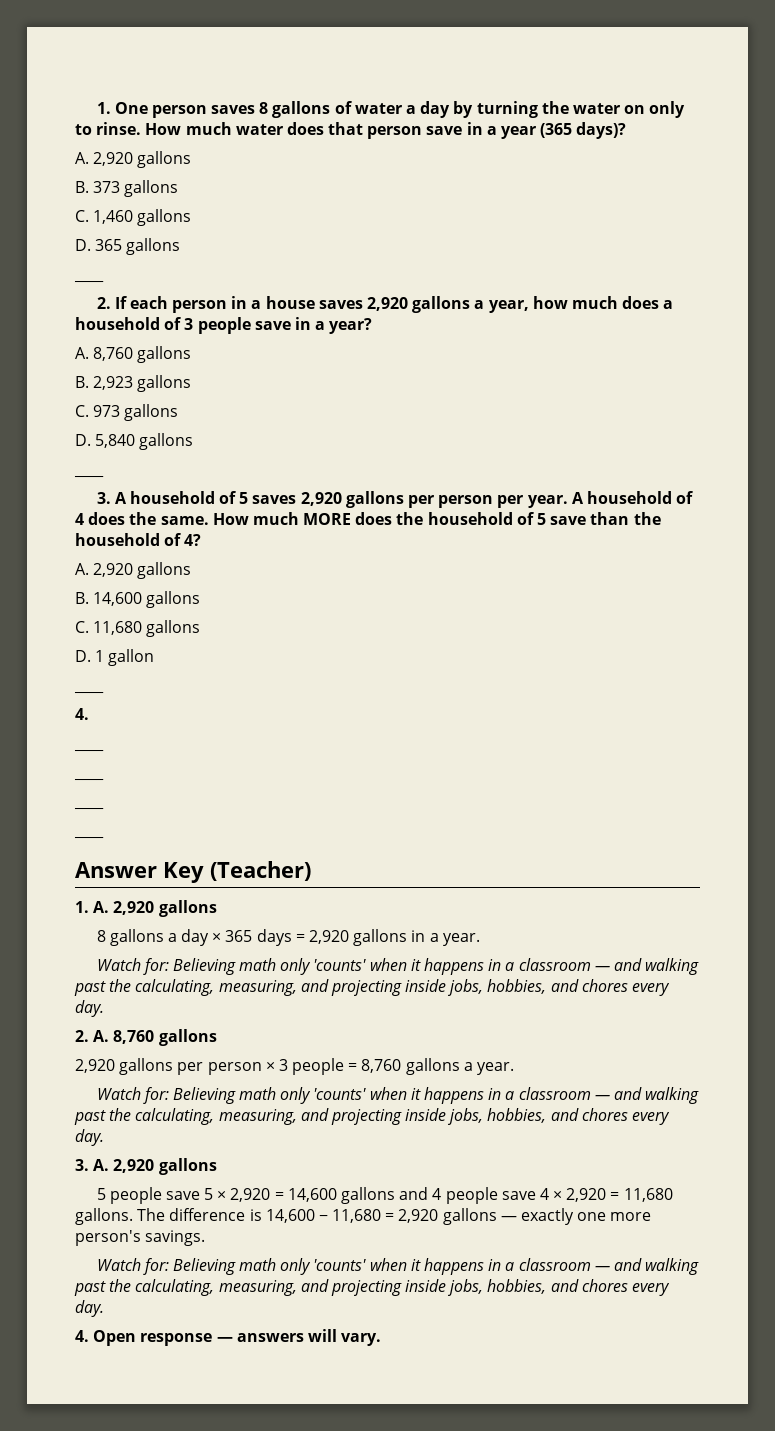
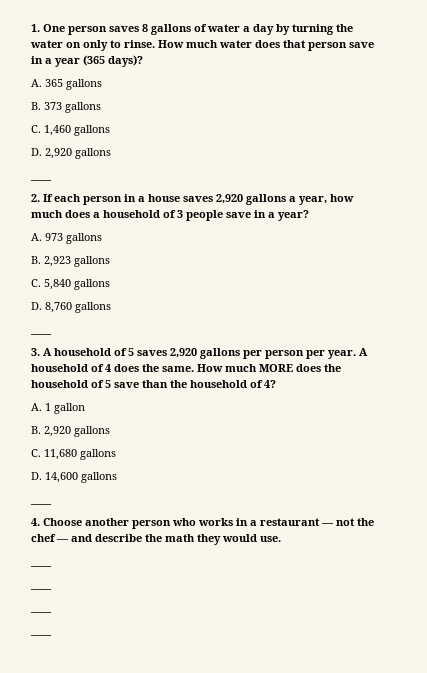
  How much water does that person save in a year (365 days)?
- A. 2,920 gallons
+ A. 365 gallons
- D. 365 gallons
+ D. 2,920 gallons
  2. If each person in a house saves 2,920 gallons a year, how much does a household of 3 people save in a year?
- A. 8,760 gallons
+ A. 973 gallons
- C. 973 gallons
- D. 5,840 gallons
+ C. 5,840 gallons
+ D. 8,760 gallons
  How much MORE does the household of 5 save than the household of 4?
- A. 2,920 gallons
- B. 14,600 gallons
+ A. 1 gallon
+ B. 2,920 gallons
- D. 1 gallon
+ D. 14,600 gallons
  ____
- 4.
+ 4. Choose another person who works in a restaurant — not the chef — and describe the math they would use.
  ____
  ____
  ____
  ____
- Answer Key (Teacher)
- 1. A. 2,920 gallons
- 8 gallons a day × 365 days = 2,920 gallons in a year.
- Watch for: Believing math only 'counts' when it happens in a classroom — and walking past the calculating, measuring, and projecting inside jobs, hobbies, and chores every day.
- 2. A. 8,760 gallons
- 2,920 gallons per person × 3 people = 8,760 gallons a year.
- Watch for: Believing math only 'counts' when it happens in a classroom — and walking past the calculating, measuring, and projecting inside jobs, hobbies, and chores every day.
- 3. A. 2,920 gallons
- 5 people save 5 × 2,920 = 14,600 gallons and 4 people save 4 × 2,920 = 11,680 gallons. The difference is 14,600 − 11,680 = 2,920 gallons — exactly one more person's savings.
- Watch for: Believing math only 'counts' when it happens in a classroom — and walking past the calculating, measuring, and projecting inside jobs, hobbies, and chores every day.
- 4. Open response — answers will vary.

